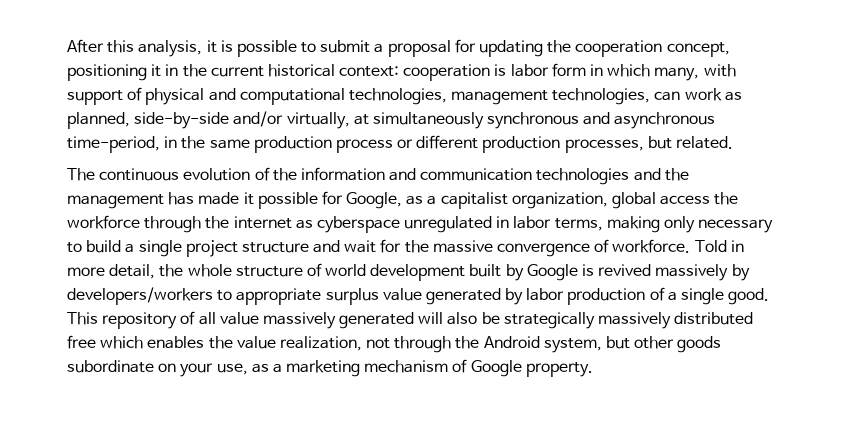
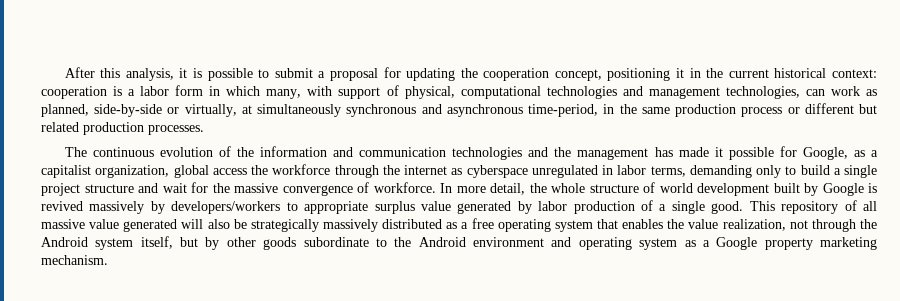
- After this analysis, it is possible to submit a proposal for updating the cooperation concept, positioning it in the current historical context: cooperation is labor form in which many, with support of physical and computational technologies, management technologies, can work as planned, side-by-side and/or virtually, at simultaneously synchronous and asynchronous time-period, in the same production process or different production processes, but related.
+ After this analysis, it is possible to submit a proposal for updating the cooperation concept, positioning it in the current historical context: cooperation is a labor form in which many, with support of physical, computational technologies and management technologies, can work as planned, side-by-side or virtually, at simultaneously synchronous and asynchronous time-period, in the same production process or different but related production processes.
- The continuous evolution of the information and communication technologies and the management has made it possible for Google, as a capitalist organization, global access the workforce through the internet as cyberspace unregulated in labor terms, making only necessary to build a single project structure and wait for the massive convergence of workforce.
+ The continuous evolution of the information and communication technologies and the management has made it possible for Google, as a capitalist organization, global access the workforce through the internet as cyberspace unregulated in labor terms, demanding only to build a single project structure and wait for the massive convergence of workforce.
- Told in more detail, the whole structure of world development built by Google is revived massively by developers/workers to appropriate surplus value generated by labor production of a single good.
+ In more detail, the whole structure of world development built by Google is revived massively by developers/workers to appropriate surplus value generated by labor production of a single good.
- This repository of all value massively generated will also be strategically massively distributed free which enables the value realization, not through the Android system, but other goods subordinate on your use, as a marketing mechanism of Google property.
+ This repository of all massive value generated will also be strategically massively distributed as a free operating system that enables the value realization, not through the Android system itself, but by other goods subordinate to the Android environment and operating system as a Google property marketing mechanism.

